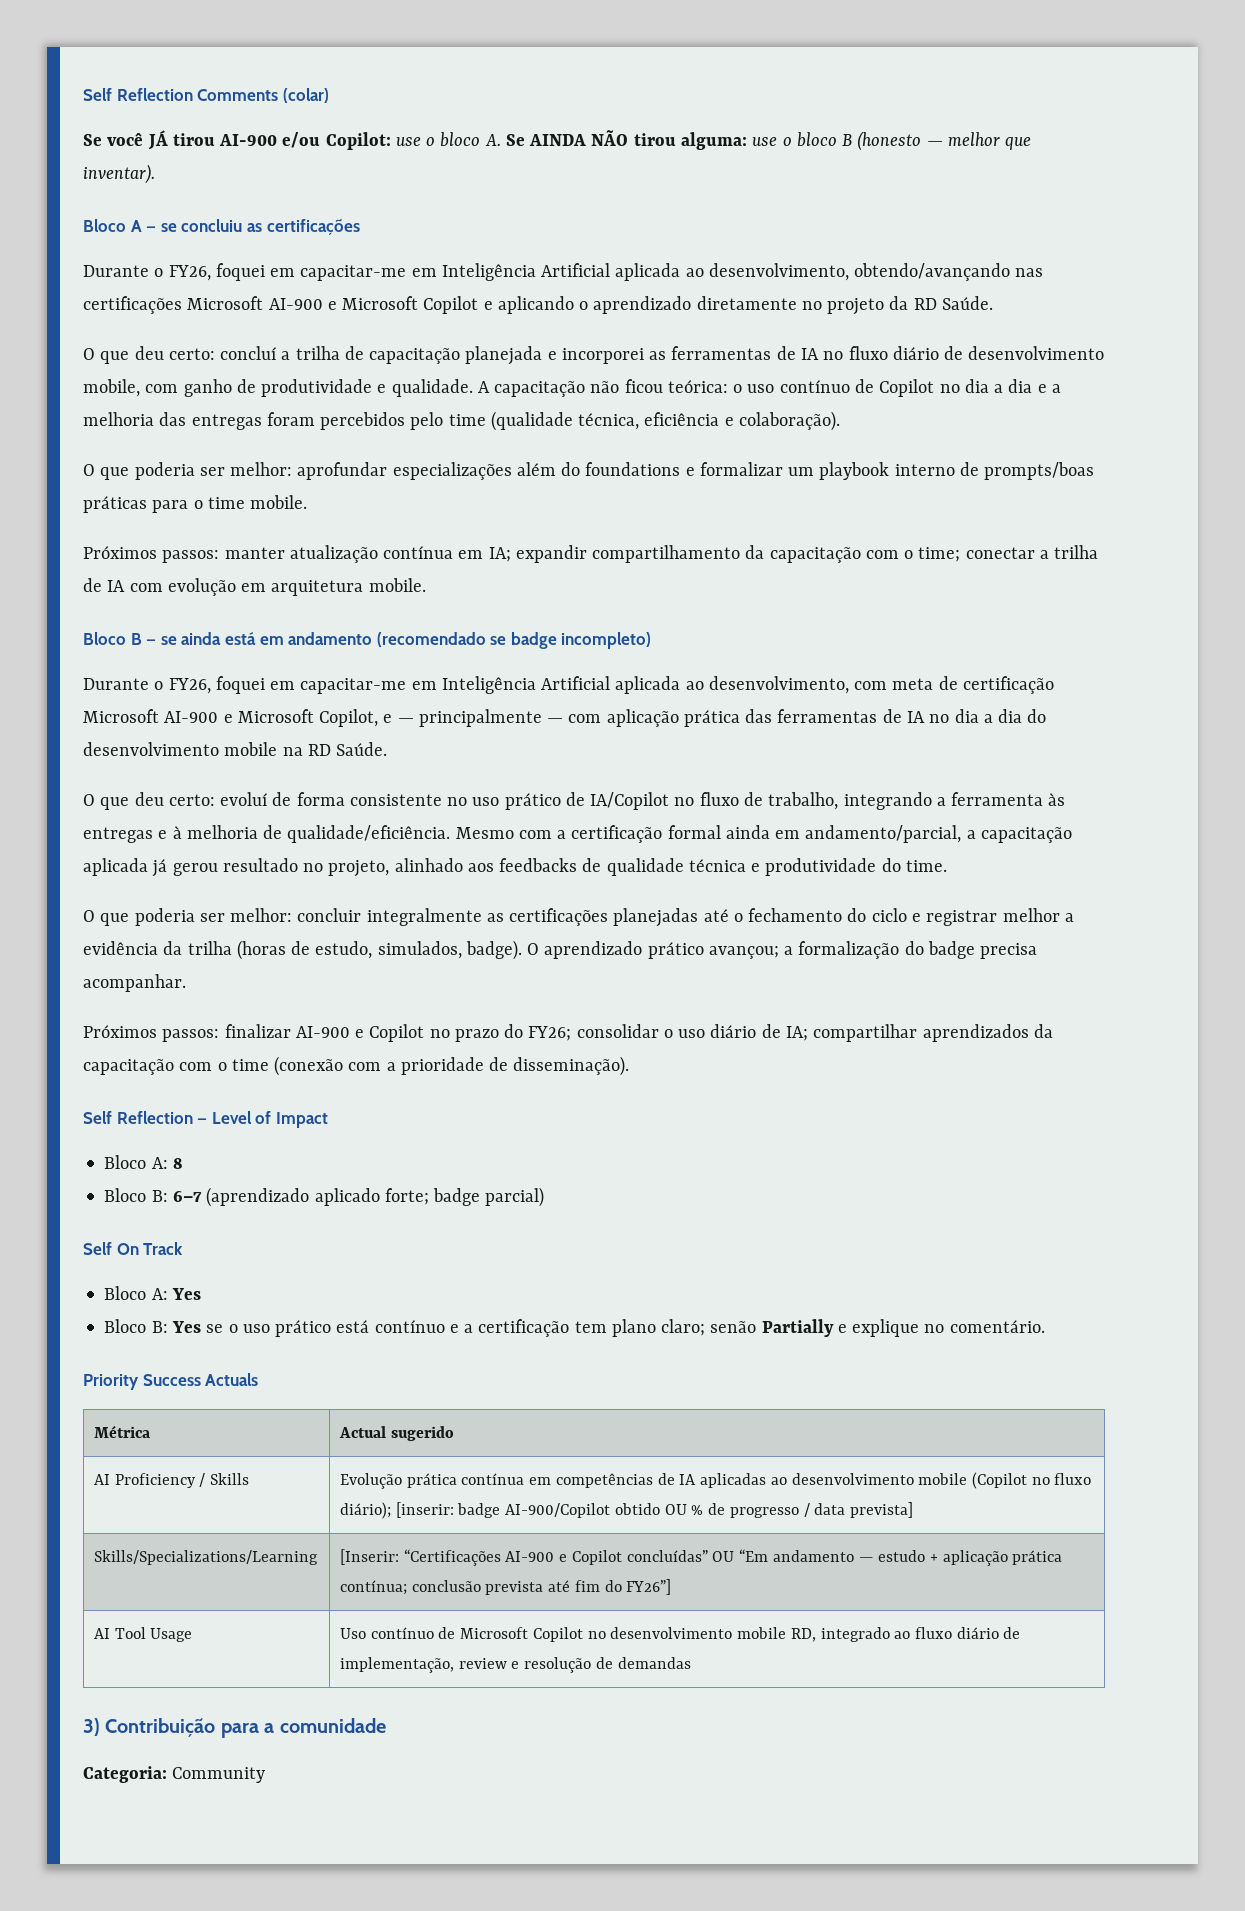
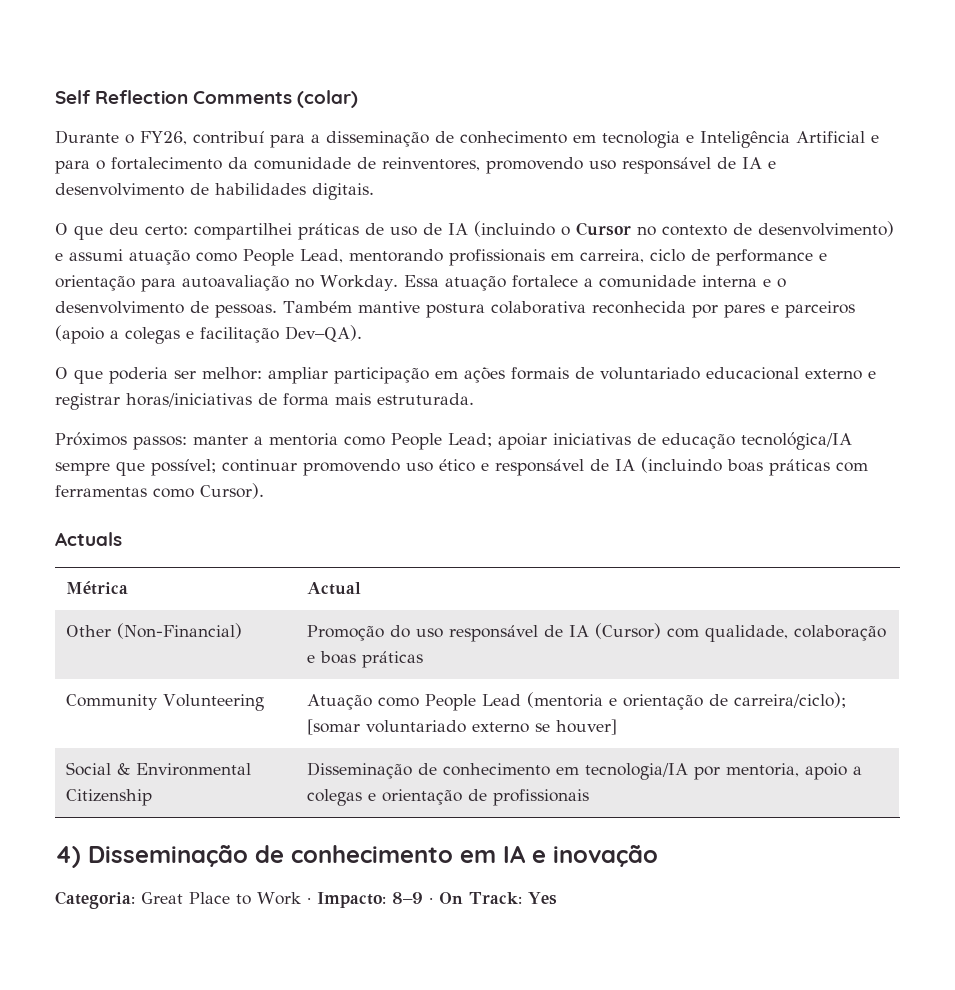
- Se você JÁ tirou AI-900 e/ou Copilot: use o bloco A. Se AINDA NÃO tirou alguma: use o bloco B (honesto — melhor que inventar).
- Bloco A — se concluiu as certificações
- Durante o FY26, foquei em capacitar-me em Inteligência Artificial aplicada ao desenvolvimento, obtendo/avançando nas certificações Microsoft AI-900 e Microsoft Copilot e aplicando o aprendizado diretamente no projeto da RD Saúde.
- O que deu certo: concluí a trilha de capacitação planejada e incorporei as ferramentas de IA no fluxo diário de desenvolvimento mobile, com ganho de produtividade e qualidade. A capacitação não ficou teórica: o uso contínuo de Copilot no dia a dia e a melhoria das entregas foram percebidos pelo time (qualidade técnica, eficiência e colaboração).
- O que poderia ser melhor: aprofundar especializações além do foundations e formalizar um playbook interno de prompts/boas práticas para o time mobile.
- Próximos passos: manter atualização contínua em IA; expandir compartilhamento da capacitação com o time; conectar a trilha de IA com evolução em arquitetura mobile.
- Bloco B — se ainda está em andamento (recomendado se badge incompleto)
- Durante o FY26, foquei em capacitar-me em Inteligência Artificial aplicada ao desenvolvimento, com meta de certificação Microsoft AI-900 e Microsoft Copilot, e — principalmente — com aplicação prática das ferramentas de IA no dia a dia do desenvolvimento mobile na RD Saúde.
- O que deu certo: evoluí de forma consistente no uso prático de IA/Copilot no fluxo de trabalho, integrando a ferramenta às entregas e à melhoria de qualidade/eficiência. Mesmo com a certificação formal ainda em andamento/parcial, a capacitação aplicada já gerou resultado no projeto, alinhado aos feedbacks de qualidade técnica e produtividade do time.
- O que poderia ser melhor: concluir integralmente as certificações planejadas até o fechamento do ciclo e registrar melhor a evidência da trilha (horas de estudo, simulados, badge). O aprendizado prático avançou; a formalização do badge precisa acompanhar.
- Próximos passos: finalizar AI-900 e Copilot no prazo do FY26; consolidar o uso diário de IA; compartilhar aprendizados da capacitação com o time (conexão com a prioridade de disseminação).
- Self Reflection — Level of Impact
- Bloco A: 8
- Bloco B: 6–7 (aprendizado aplicado forte; badge parcial)
- Self On Track
- Bloco A: Yes
- Bloco B: Yes se o uso prático está contínuo e a certificação tem plano claro; senão Partially e explique no comentário.
- Priority Success Actuals
- Métrica | Actual sugerido
- AI Proficiency / Skills | Evolução prática contínua em competências de IA aplicadas ao desenvolvimento mobile (Copilot no fluxo diário); [inserir: badge AI-900/Copilot obtido OU % de progresso / data prevista]
- Skills/Specializations/Learning | [Inserir: “Certificações AI-900 e Copilot concluídas” OU “Em andamento — estudo + aplicação prática contínua; conclusão prevista até fim do FY26”]
- AI Tool Usage | Uso contínuo de Microsoft Copilot no desenvolvimento mobile RD, integrado ao fluxo diário de implementação, review e resolução de demandas
- 3) Contribuição para a comunidade
- Categoria: Community
+ Durante o FY26, contribuí para a disseminação de conhecimento em tecnologia e Inteligência Artificial e para o fortalecimento da comunidade de reinventores, promovendo uso responsável de IA e desenvolvimento de habilidades digitais.
+ O que deu certo: compartilhei práticas de uso de IA (incluindo o Cursor no contexto de desenvolvimento) e assumi atuação como People Lead, mentorando profissionais em carreira, ciclo de performance e orientação para autoavaliação no Workday. Essa atuação fortalece a comunidade interna e o desenvolvimento de pessoas. Também mantive postura colaborativa reconhecida por pares e parceiros (apoio a colegas e facilitação Dev–QA).
+ O que poderia ser melhor: ampliar participação em ações formais de voluntariado educacional externo e registrar horas/iniciativas de forma mais estruturada.
+ Próximos passos: manter a mentoria como People Lead; apoiar iniciativas de educação tecnológica/IA sempre que possível; continuar promovendo uso ético e responsável de IA (incluindo boas práticas com ferramentas como Cursor).
+ Actuals
+ Métrica | Actual
+ Other (Non-Financial) | Promoção do uso responsável de IA (Cursor) com qualidade, colaboração e boas práticas
+ Community Volunteering | Atuação como People Lead (mentoria e orientação de carreira/ciclo); [somar voluntariado externo se houver]
+ Social & Environmental Citizenship | Disseminação de conhecimento em tecnologia/IA por mentoria, apoio a colegas e orientação de profissionais
+ 4) Disseminação de conhecimento em IA e inovação
+ Categoria: Great Place to Work · Impacto: 8–9 · On Track: Yes

